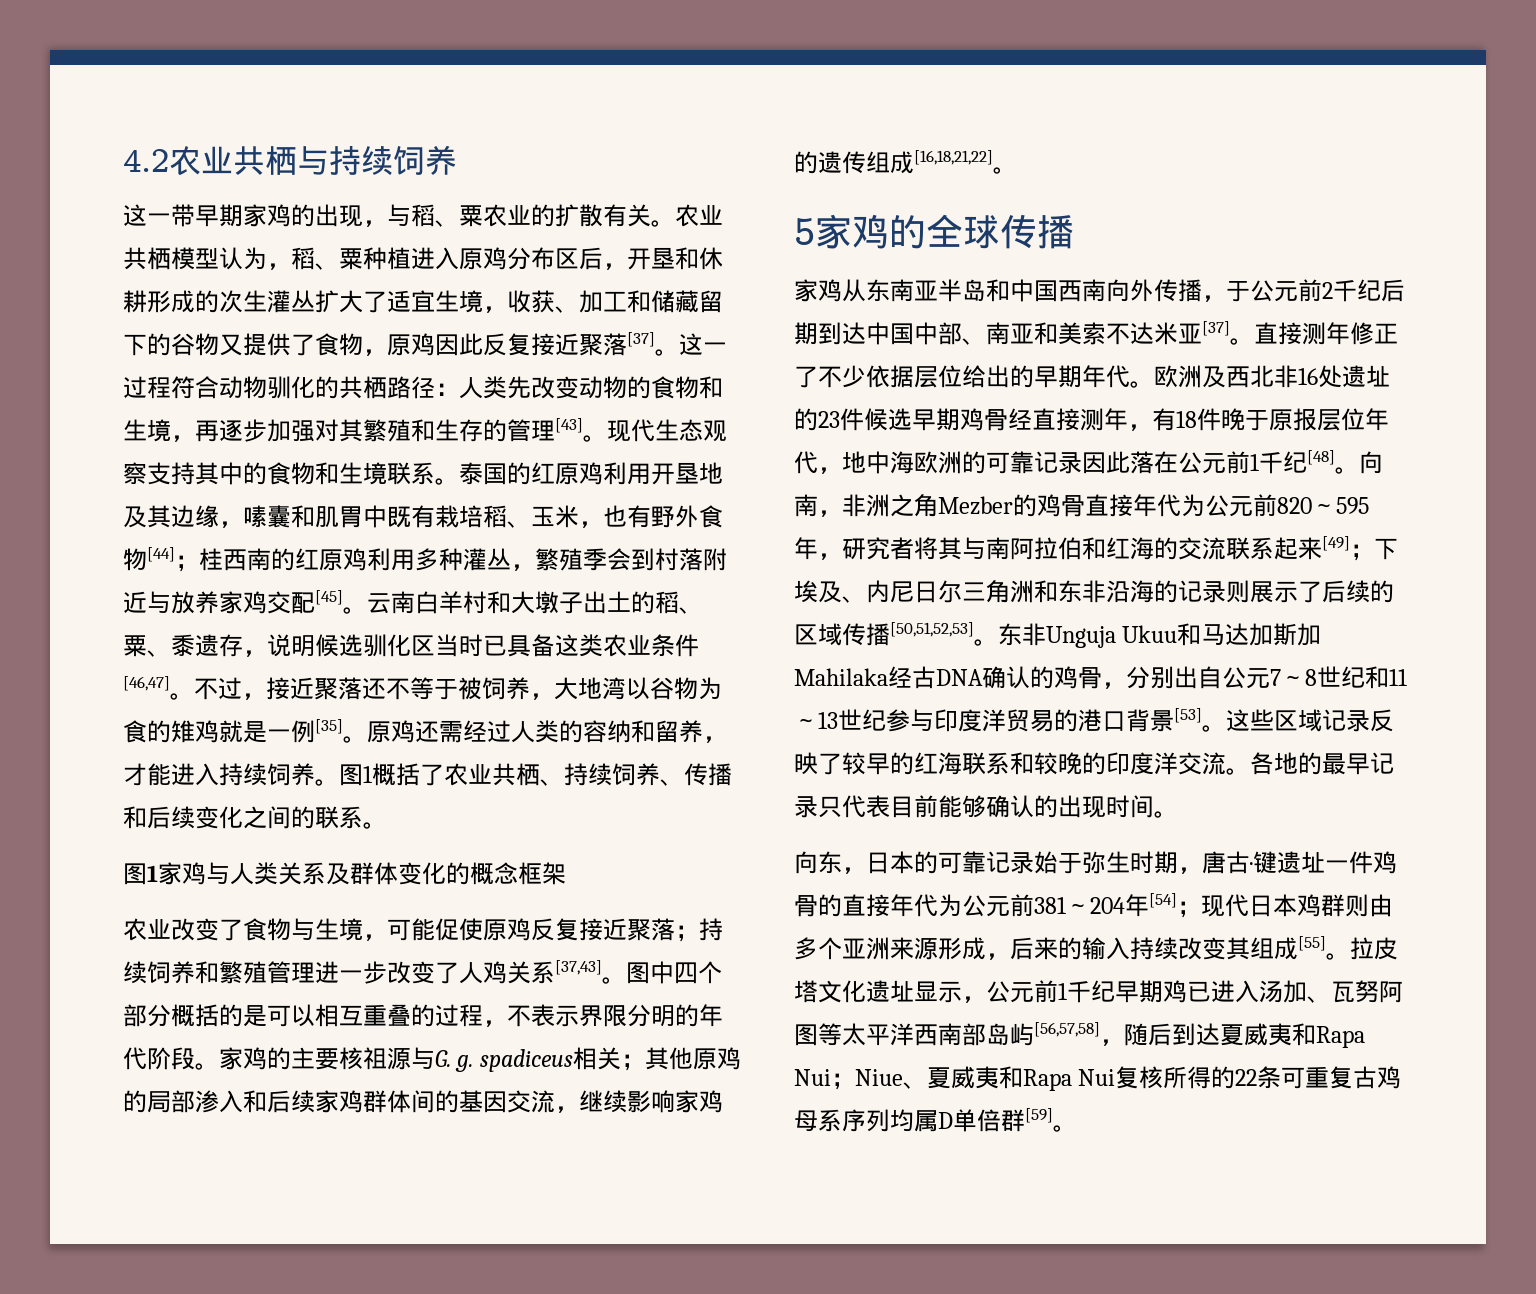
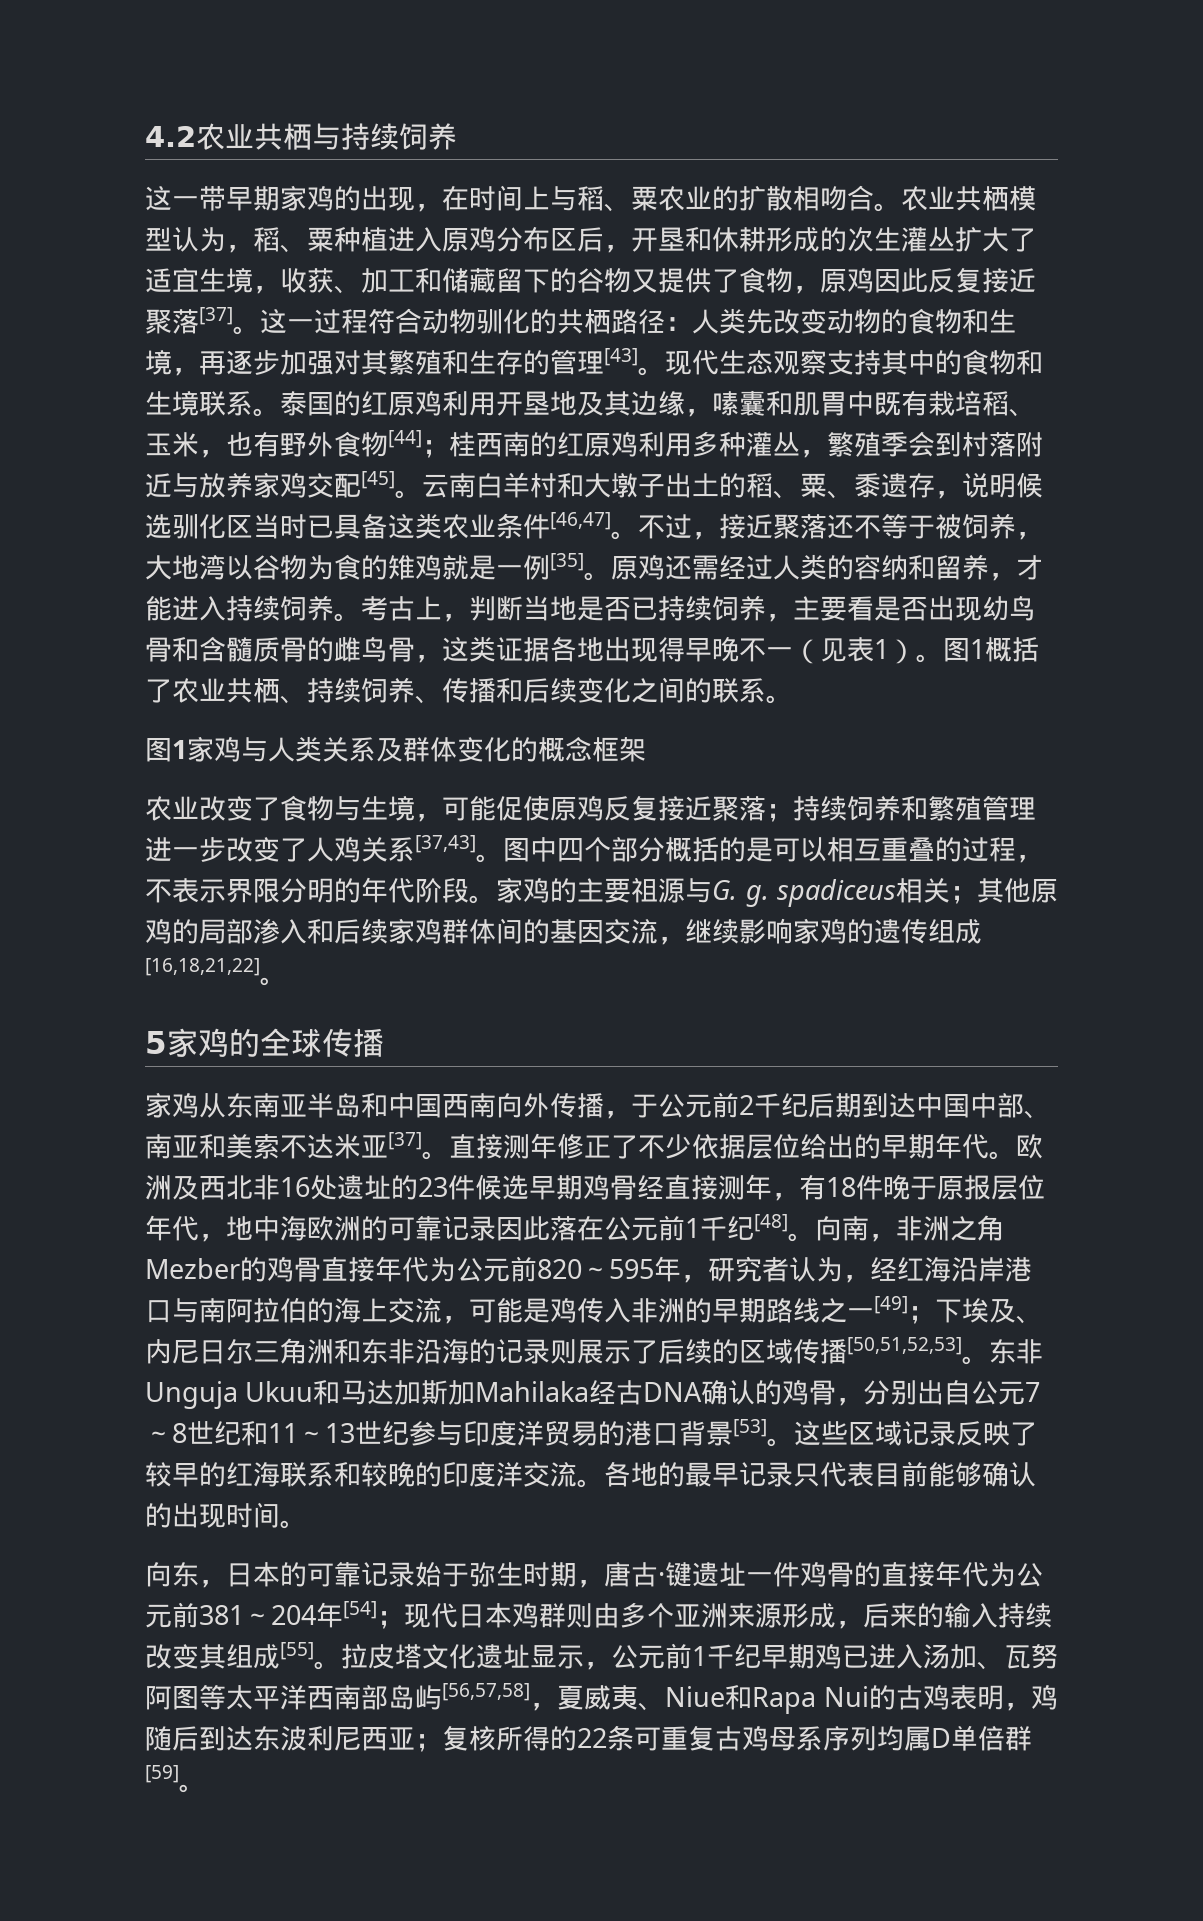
- 这一带早期家鸡的出现，与稻、粟农业的扩散有关。
+ 这一带早期家鸡的出现，在时间上与稻、粟农业的扩散相吻合。
+ 考古上，判断当地是否已持续饲养，主要看是否出现幼鸟骨和含髓质骨的雌鸟骨，这类证据各地出现得早晚不一（见表1）。
- 家鸡的主要核祖源与G. g. spadiceus相关；其他原鸡的局部渗入和后续家鸡群体间的基因交流，继续影响家鸡的遗传组成[16,18,21,22]。
+ 家鸡的主要祖源与G. g. spadiceus相关；其他原鸡的局部渗入和后续家鸡群体间的基因交流，继续影响家鸡的遗传组成[16,18,21,22]。
- 向南，非洲之角Mezber的鸡骨直接年代为公元前820～595年，研究者将其与南阿拉伯和红海的交流联系起来[49]；下埃及、内尼日尔三角洲和东非沿海的记录则展示了后续的区域传播[50,51,52,53]。
+ 向南，非洲之角Mezber的鸡骨直接年代为公元前820～595年，研究者认为，经红海沿岸港口与南阿拉伯的海上交流，可能是鸡传入非洲的早期路线之一[49]；下埃及、内尼日尔三角洲和东非沿海的记录则展示了后续的区域传播[50,51,52,53]。
- 拉皮塔文化遗址显示，公元前1千纪早期鸡已进入汤加、瓦努阿图等太平洋西南部岛屿[56,57,58]，随后到达夏威夷和Rapa Nui；Niue、夏威夷和Rapa Nui复核所得的22条可重复古鸡母系序列均属D单倍群[59]。
+ 拉皮塔文化遗址显示，公元前1千纪早期鸡已进入汤加、瓦努阿图等太平洋西南部岛屿[56,57,58]，夏威夷、Niue和Rapa Nui的古鸡表明，鸡随后到达东波利尼西亚；复核所得的22条可重复古鸡母系序列均属D单倍群[59]。

